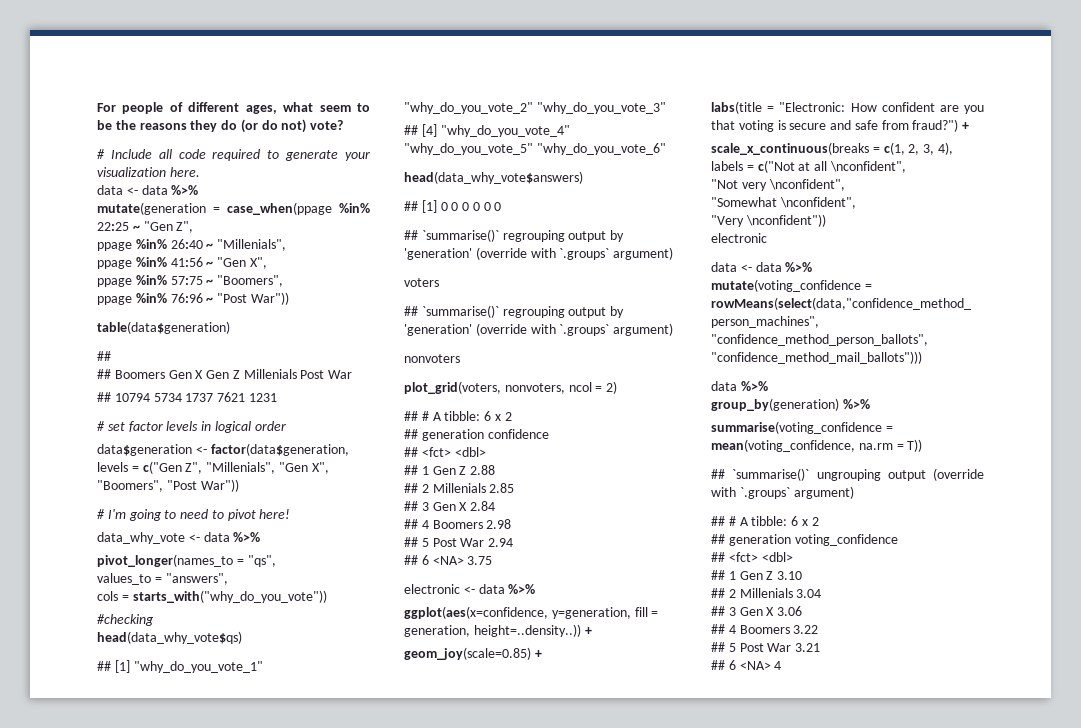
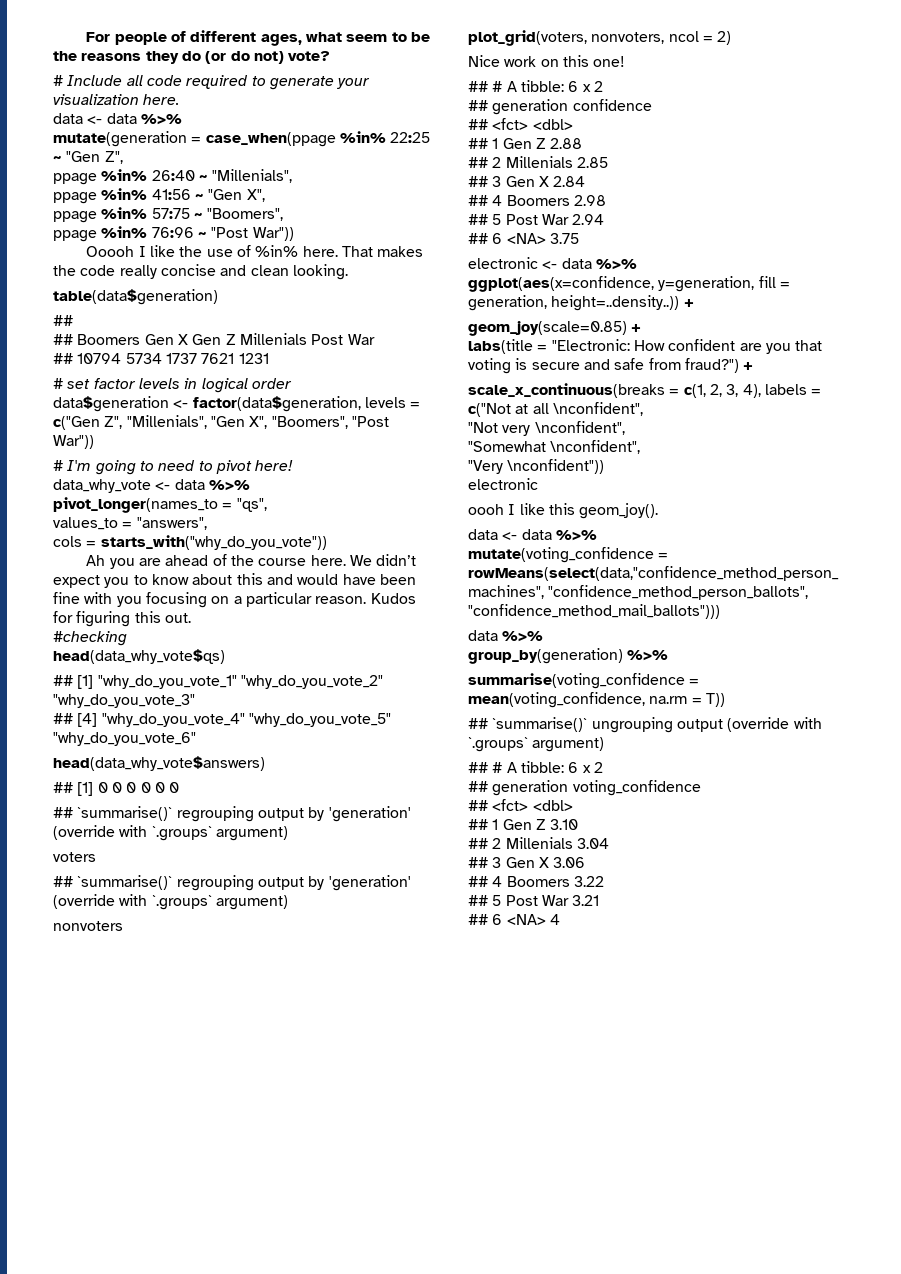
+ Ooooh I like the use of %in% here. That makes the code really concise and clean looking.
+ Ah you are ahead of the course here. We didn’t expect you to know about this and would have been fine with you focusing on a particular reason. Kudos for figuring this out.
+ Nice work on this one!
+ oooh I like this geom_joy().

